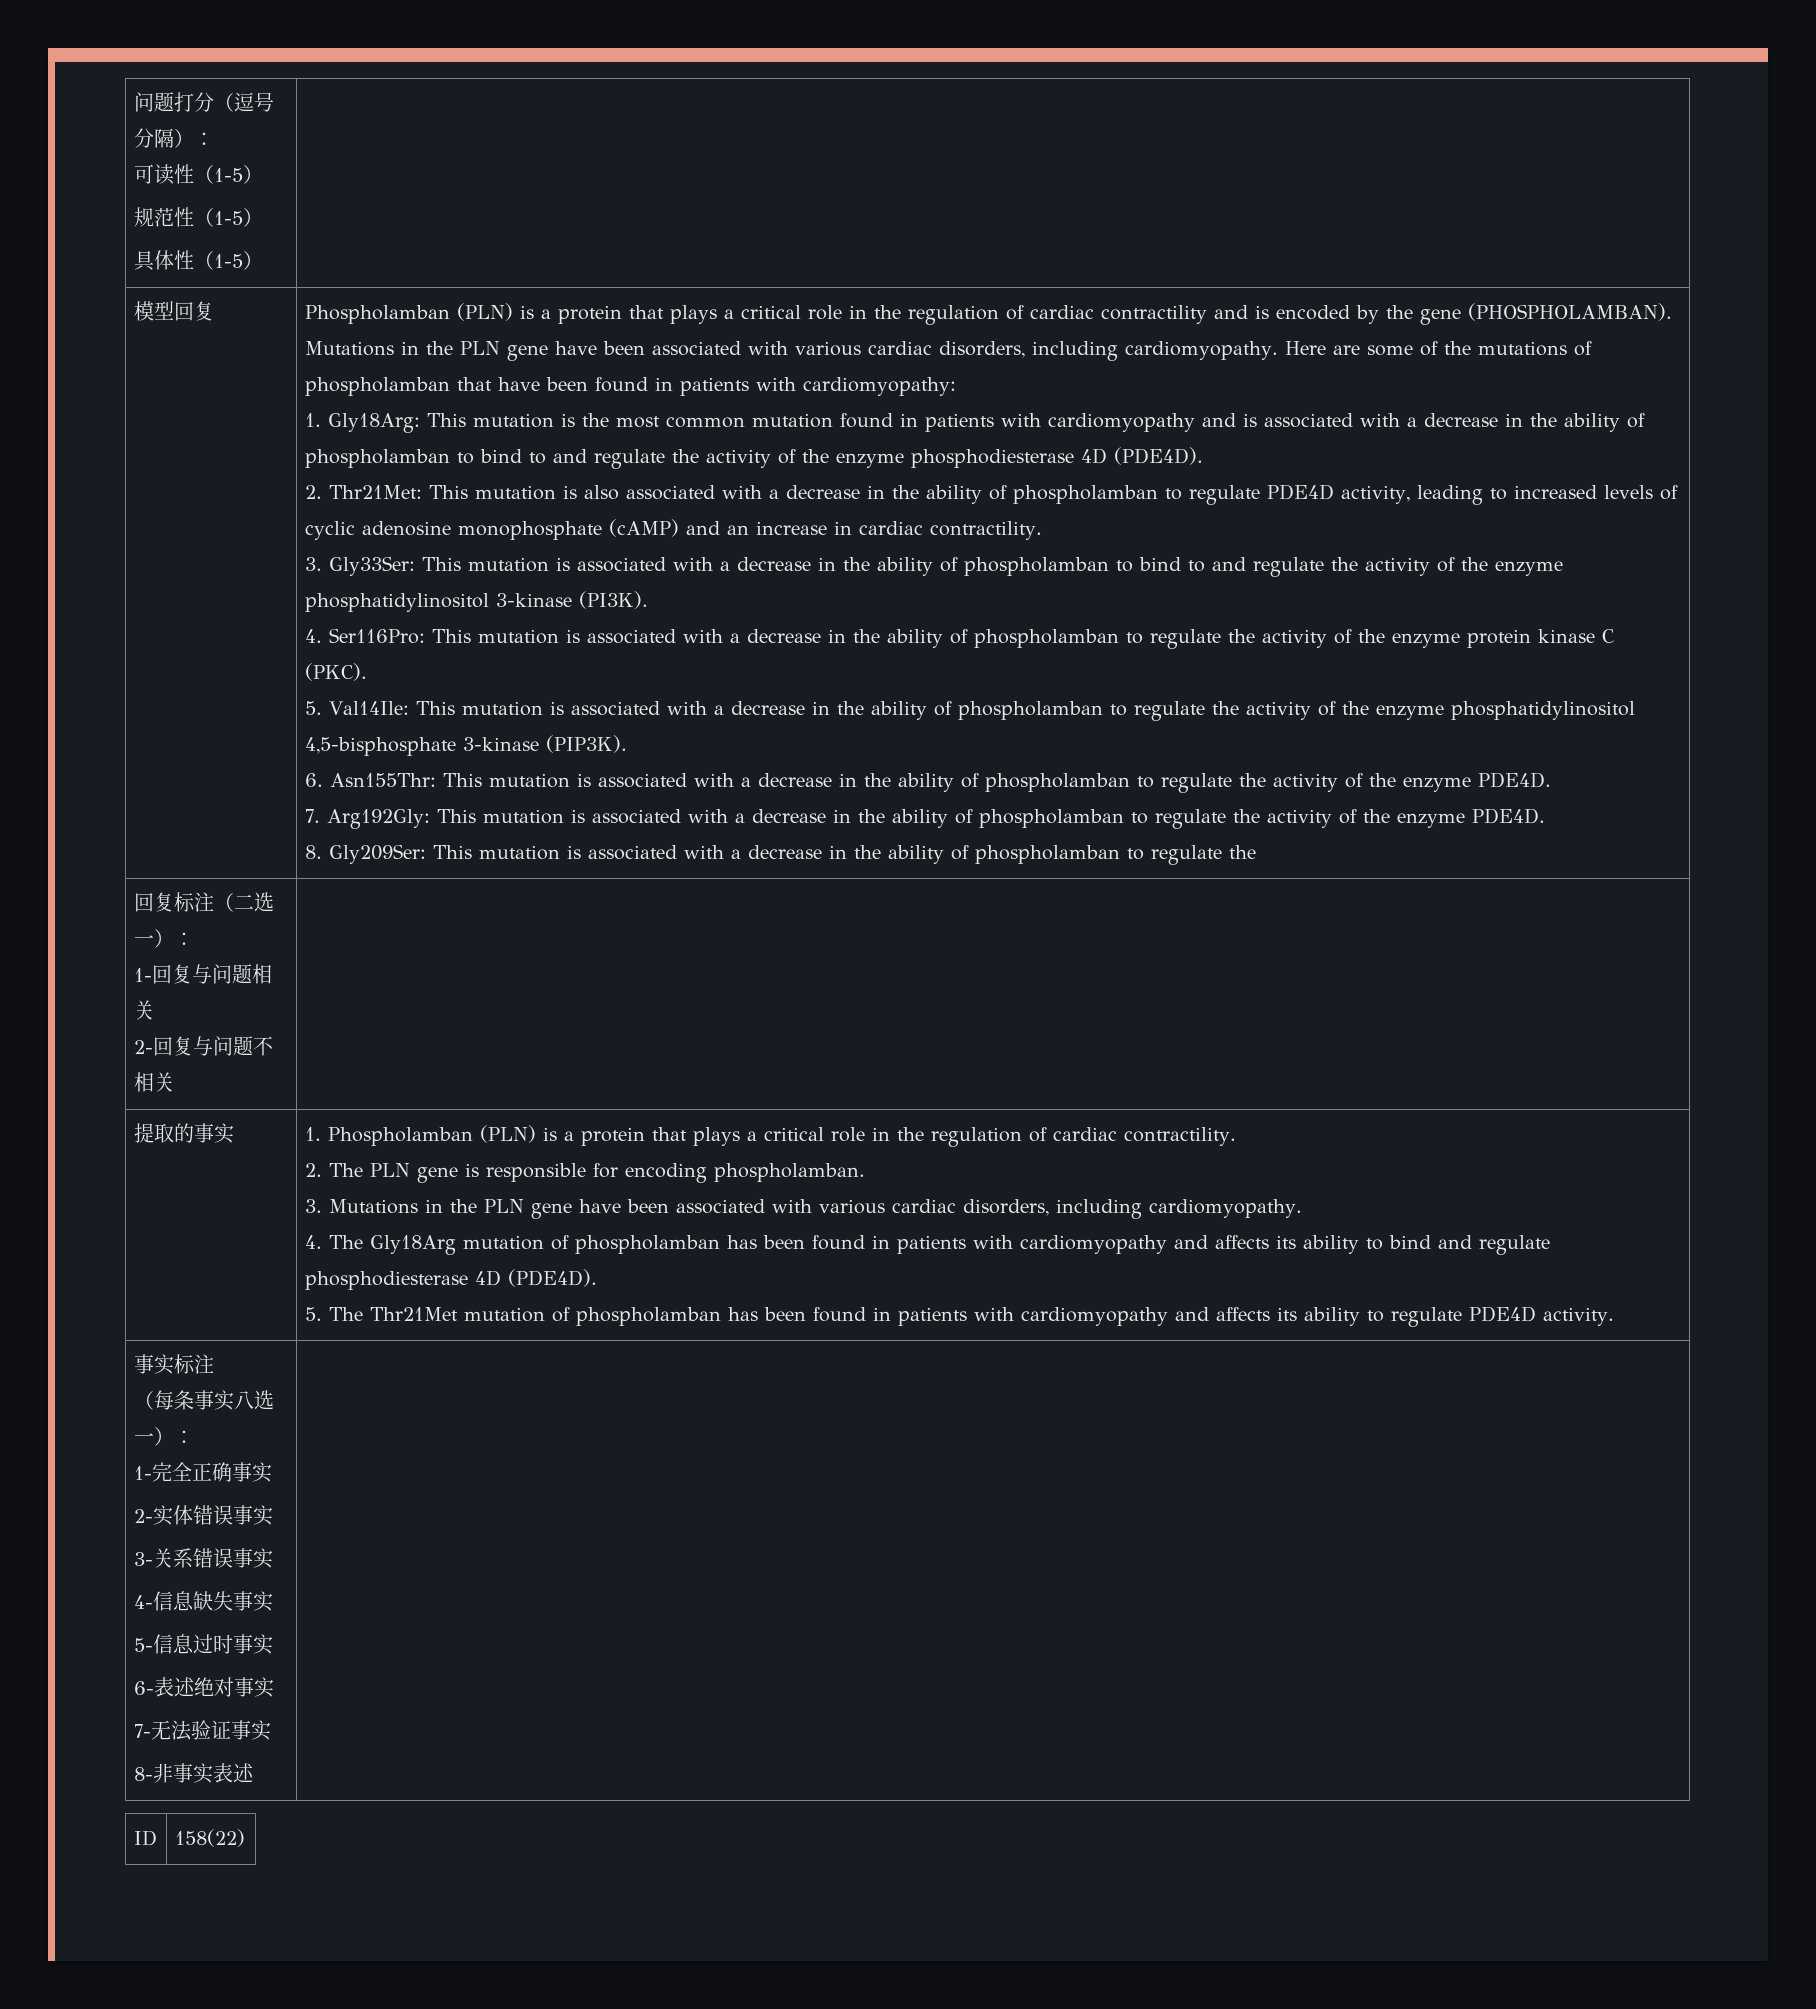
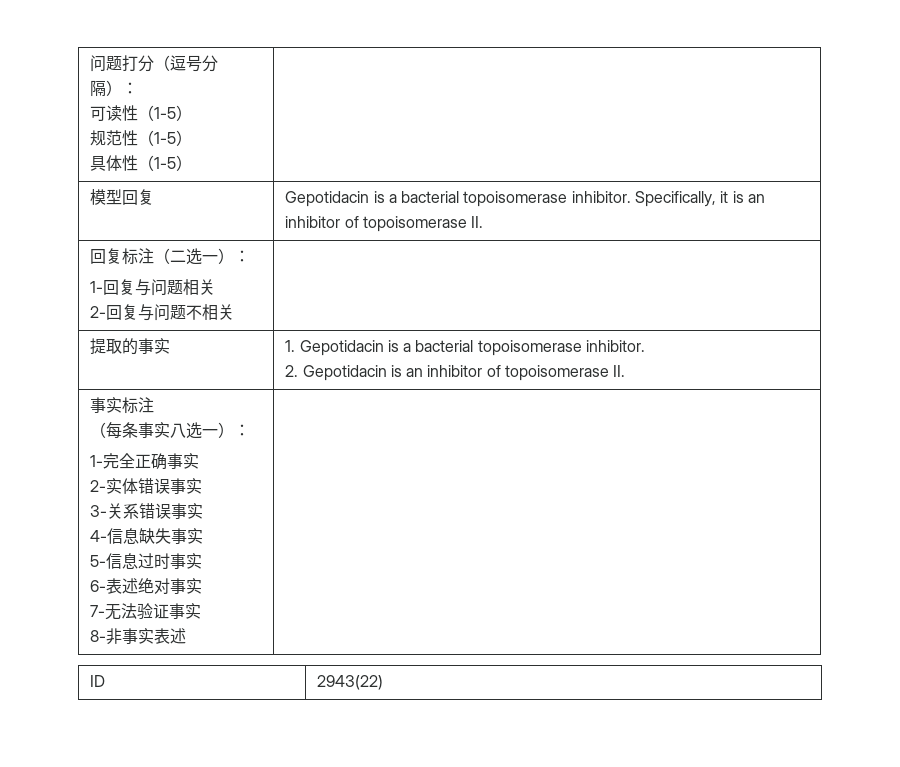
- Phospholamban (PLN) is a protein that plays a critical role in the regulation of cardiac contractility and is encoded by the gene (PHOSPHOLAMBAN). Mutations in the PLN gene have been associated with various cardiac disorders, including cardiomyopathy. Here are some of the mutations of phospholamban that have been found in patients with cardiomyopathy:
- 1. Gly18Arg: This mutation is the most common mutation found in patients with cardiomyopathy and is associated with a decrease in the ability of phospholamban to bind to and regulate the activity of the enzyme phosphodiesterase 4D (PDE4D).
- 2. Thr21Met: This mutation is also associated with a decrease in the ability of phospholamban to regulate PDE4D activity, leading to increased levels of cyclic adenosine monophosphate (cAMP) and an increase in cardiac contractility.
- 3. Gly33Ser: This mutation is associated with a decrease in the ability of phospholamban to bind to and regulate the activity of the enzyme phosphatidylinositol 3-kinase (PI3K).
- 4. Ser116Pro: This mutation is associated with a decrease in the ability of phospholamban to regulate the activity of the enzyme protein kinase C (PKC).
- 5. Val14Ile: This mutation is associated with a decrease in the ability of phospholamban to regulate the activity of the enzyme phosphatidylinositol 4,5-bisphosphate 3-kinase (PIP3K).
- 6. Asn155Thr: This mutation is associated with a decrease in the ability of phospholamban to regulate the activity of the enzyme PDE4D.
- 7. Arg192Gly: This mutation is associated with a decrease in the ability of phospholamban to regulate the activity of the enzyme PDE4D.
- 8. Gly209Ser: This mutation is associated with a decrease in the ability of phospholamban to regulate the
+ Gepotidacin is a bacterial topoisomerase inhibitor. Specifically, it is an inhibitor of topoisomerase II.
- 1. Phospholamban (PLN) is a protein that plays a critical role in the regulation of cardiac contractility.
- 2. The PLN gene is responsible for encoding phospholamban.
- 3. Mutations in the PLN gene have been associated with various cardiac disorders, including cardiomyopathy.
- 4. The Gly18Arg mutation of phospholamban has been found in patients with cardiomyopathy and affects its ability to bind and regulate phosphodiesterase 4D (PDE4D).
- 5. The Thr21Met mutation of phospholamban has been found in patients with cardiomyopathy and affects its ability to regulate PDE4D activity.
+ 1. Gepotidacin is a bacterial topoisomerase inhibitor.
+ 2. Gepotidacin is an inhibitor of topoisomerase II.
- ID | 158(22)
+ ID | 2943(22)

